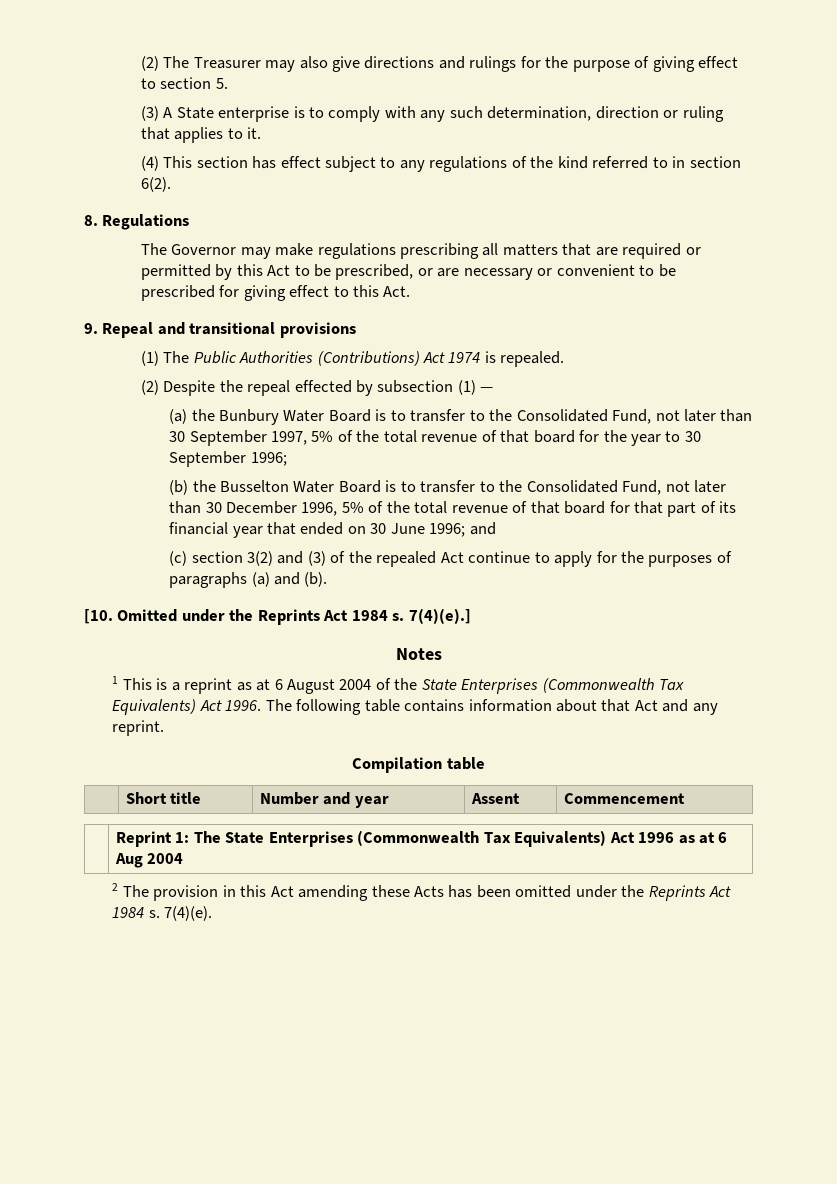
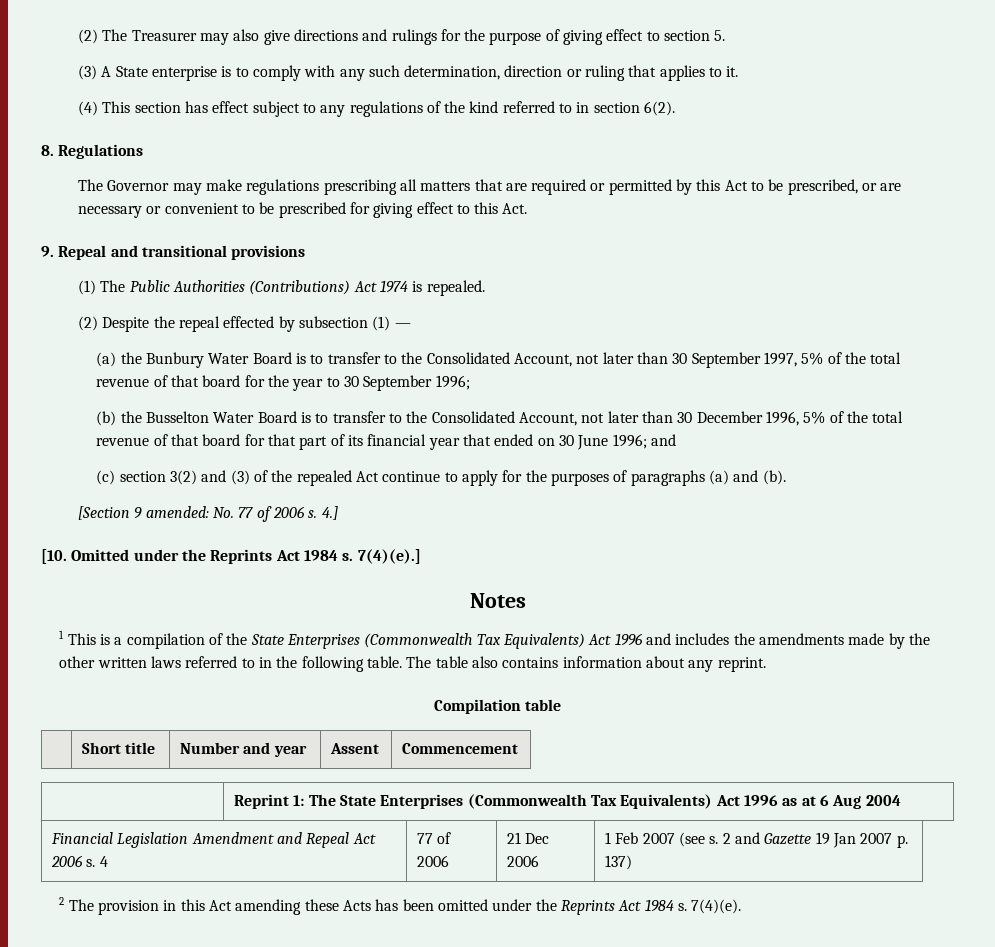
- (a) the Bunbury Water Board is to transfer to the Consolidated Fund, not later than 30 September 1997, 5% of the total revenue of that board for the year to 30 September 1996;
+ (a) the Bunbury Water Board is to transfer to the Consolidated Account, not later than 30 September 1997, 5% of the total revenue of that board for the year to 30 September 1996;
- (b) the Busselton Water Board is to transfer to the Consolidated Fund, not later than 30 December 1996, 5% of the total revenue of that board for that part of its financial year that ended on 30 June 1996; and
+ (b) the Busselton Water Board is to transfer to the Consolidated Account, not later than 30 December 1996, 5% of the total revenue of that board for that part of its financial year that ended on 30 June 1996; and
+ [Section 9 amended: No. 77 of 2006 s. 4.]
- 1 This is a reprint as at 6 August 2004 of the State Enterprises (Commonwealth Tax Equivalents) Act 1996. The following table contains information about that Act and any reprint.
+ 1 This is a compilation of the State Enterprises (Commonwealth Tax Equivalents) Act 1996 and includes the amendments made by the other written laws referred to in the following table. The table also contains information about any reprint.
+ Financial Legislation Amendment and Repeal Act 2006 s. 4 | 77 of 2006 | 21 Dec 2006 | 1 Feb 2007 (see s. 2 and Gazette 19 Jan 2007 p. 137)

